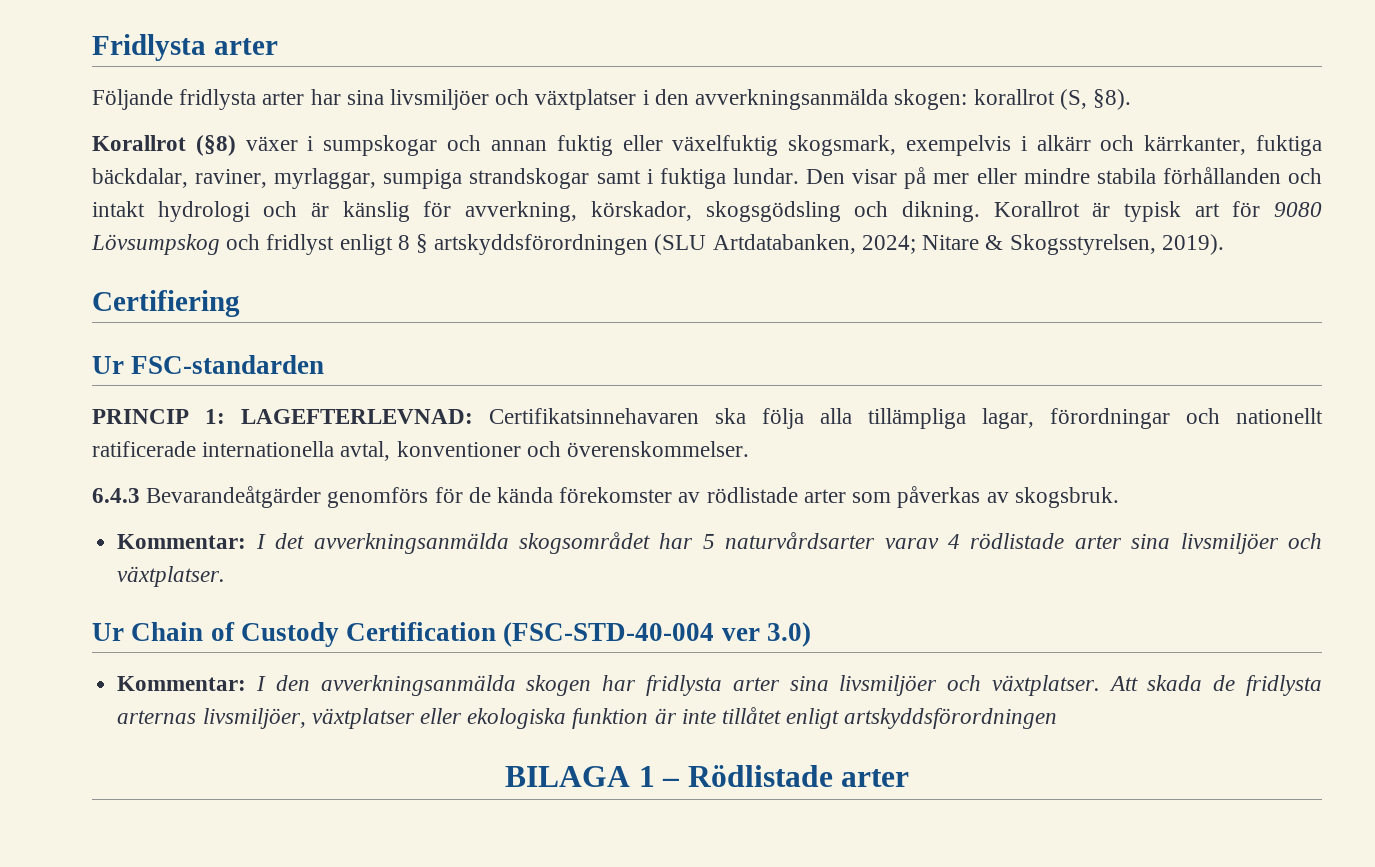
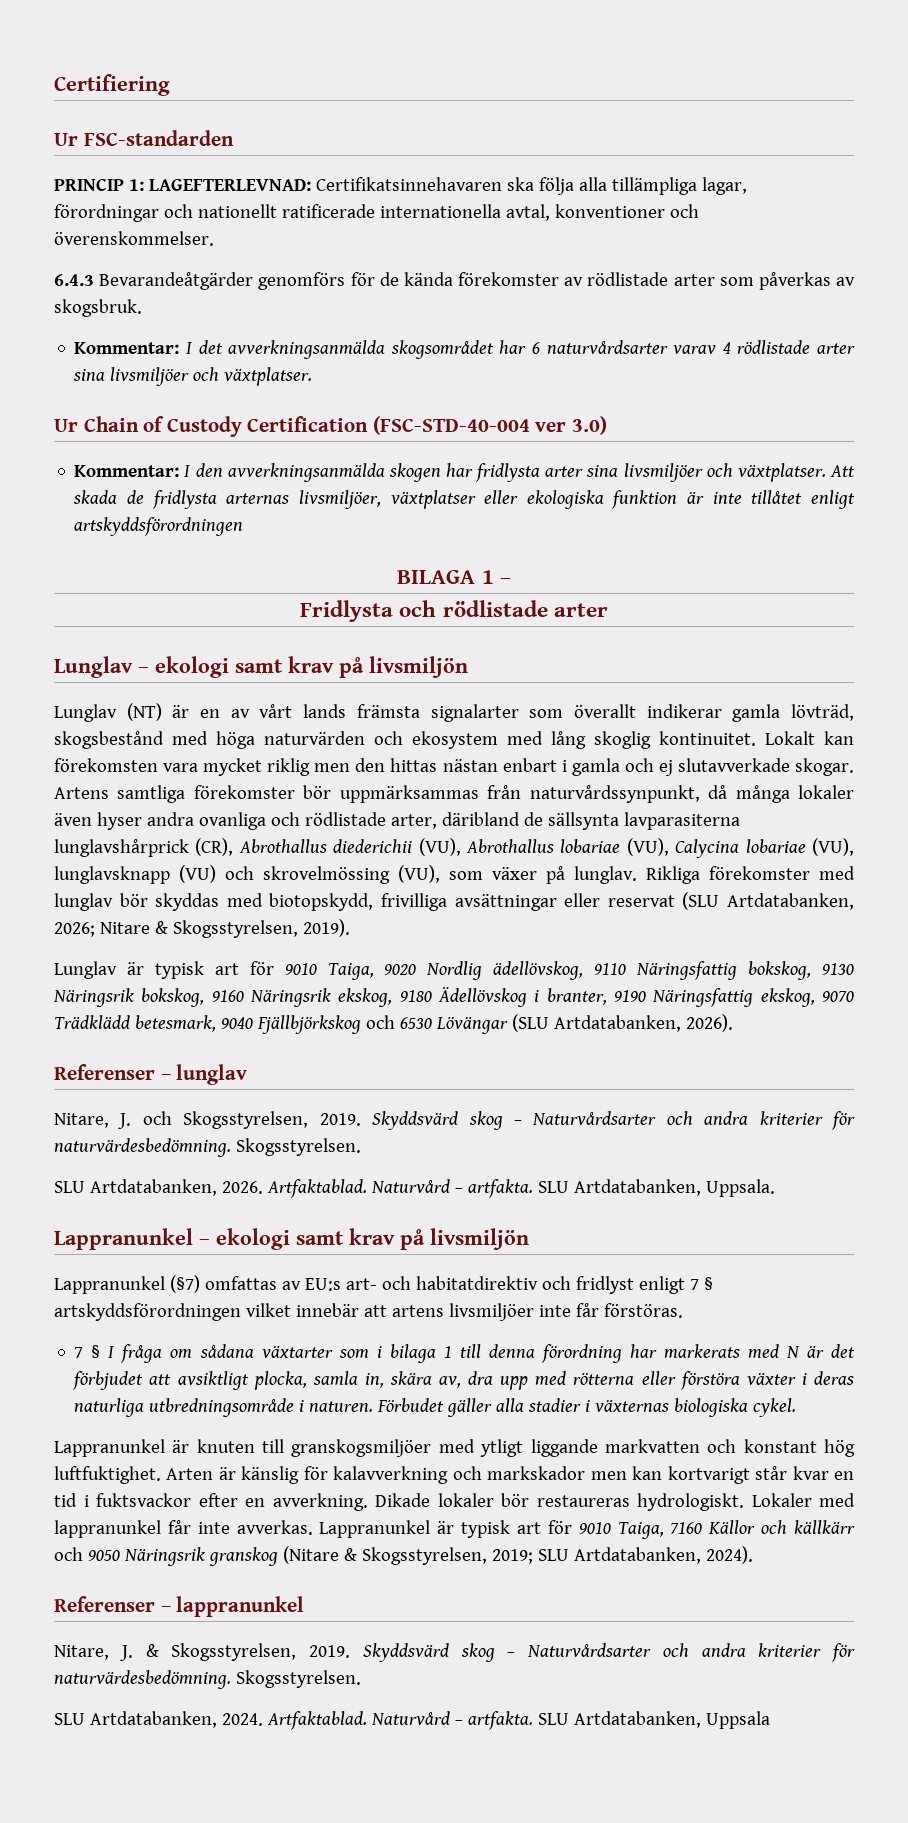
- Fridlysta arter
- Följande fridlysta arter har sina livsmiljöer och växtplatser i den avverkningsanmälda skogen: korallrot (S, §8).
- Korallrot (§8) växer i sumpskogar och annan fuktig eller växelfuktig skogsmark, exempelvis i alkärr och kärrkanter, fuktiga bäckdalar, raviner, myrlaggar, sumpiga strandskogar samt i fuktiga lundar. Den visar på mer eller mindre stabila förhållanden och intakt hydrologi och är känslig för avverkning, körskador, skogsgödsling och dikning. Korallrot är typisk art för 9080 Lövsumpskog och fridlyst enligt 8 § artskyddsförordningen (SLU Artdatabanken, 2024; Nitare & Skogsstyrelsen, 2019).
- Kommentar: I det avverkningsanmälda skogsområdet har 5 naturvårdsarter varav 4 rödlistade arter sina livsmiljöer och växtplatser.
+ Kommentar: I det avverkningsanmälda skogsområdet har 6 naturvårdsarter varav 4 rödlistade arter sina livsmiljöer och växtplatser.
- BILAGA 1 – Rödlistade arter
+ BILAGA 1 –
+ Fridlysta och rödlistade arter
+ Lunglav – ekologi samt krav på livsmiljön
+ Lunglav (NT) är en av vårt lands främsta signalarter som överallt indikerar gamla lövträd, skogsbestånd med höga naturvärden och ekosystem med lång skoglig kontinuitet. Lokalt kan förekomsten vara mycket riklig men den hittas nästan enbart i gamla och ej slutavverkade skogar. Artens samtliga förekomster bör uppmärksammas från naturvårdssynpunkt, då många lokaler även hyser andra ovanliga och rödlistade arter, däribland de sällsynta lavparasiterna lunglavshårprick (CR), Abrothallus diederichii (VU), Abrothallus lobariae (VU), Calycina lobariae (VU), lunglavsknapp (VU) och skrovelmössing (VU), som växer på lunglav. Rikliga förekomster med lunglav bör skyddas med biotopskydd, frivilliga avsättningar eller reservat (SLU Artdatabanken, 2026; Nitare & Skogsstyrelsen, 2019).
+ Lunglav är typisk art för 9010 Taiga, 9020 Nordlig ädellövskog, 9110 Näringsfattig bokskog, 9130 Näringsrik bokskog, 9160 Näringsrik ekskog, 9180 Ädellövskog i branter, 9190 Näringsfattig ekskog, 9070 Trädklädd betesmark, 9040 Fjällbjörkskog och 6530 Lövängar (SLU Artdatabanken, 2026).
+ Referenser – lunglav
+ Nitare, J. och Skogsstyrelsen, 2019. Skyddsvärd skog – Naturvårdsarter och andra kriterier för naturvärdesbedömning. Skogsstyrelsen.
+ SLU Artdatabanken, 2026. Artfaktablad. Naturvård – artfakta. SLU Artdatabanken, Uppsala.
+ Lappranunkel – ekologi samt krav på livsmiljön
+ Lappranunkel (§7) omfattas av EU:s art- och habitatdirektiv och fridlyst enligt 7 § artskyddsförordningen vilket innebär att artens livsmiljöer inte får förstöras.
+ 7 § I fråga om sådana växtarter som i bilaga 1 till denna förordning har markerats med N är det förbjudet att avsiktligt plocka, samla in, skära av, dra upp med rötterna eller förstöra växter i deras naturliga utbredningsområde i naturen. Förbudet gäller alla stadier i växternas biologiska cykel.
+ Lappranunkel är knuten till granskogsmiljöer med ytligt liggande markvatten och konstant hög luftfuktighet. Arten är känslig för kalavverkning och markskador men kan kortvarigt står kvar en tid i fuktsvackor efter en avverkning. Dikade lokaler bör restaureras hydrologiskt. Lokaler med lappranunkel får inte avverkas. Lappranunkel är typisk art för 9010 Taiga, 7160 Källor och källkärr och 9050 Näringsrik granskog (Nitare & Skogsstyrelsen, 2019; SLU Artdatabanken, 2024).
+ Referenser – lappranunkel
+ Nitare, J. & Skogsstyrelsen, 2019. Skyddsvärd skog – Naturvårdsarter och andra kriterier för naturvärdesbedömning. Skogsstyrelsen.
+ SLU Artdatabanken, 2024. Artfaktablad. Naturvård – artfakta. SLU Artdatabanken, Uppsala

